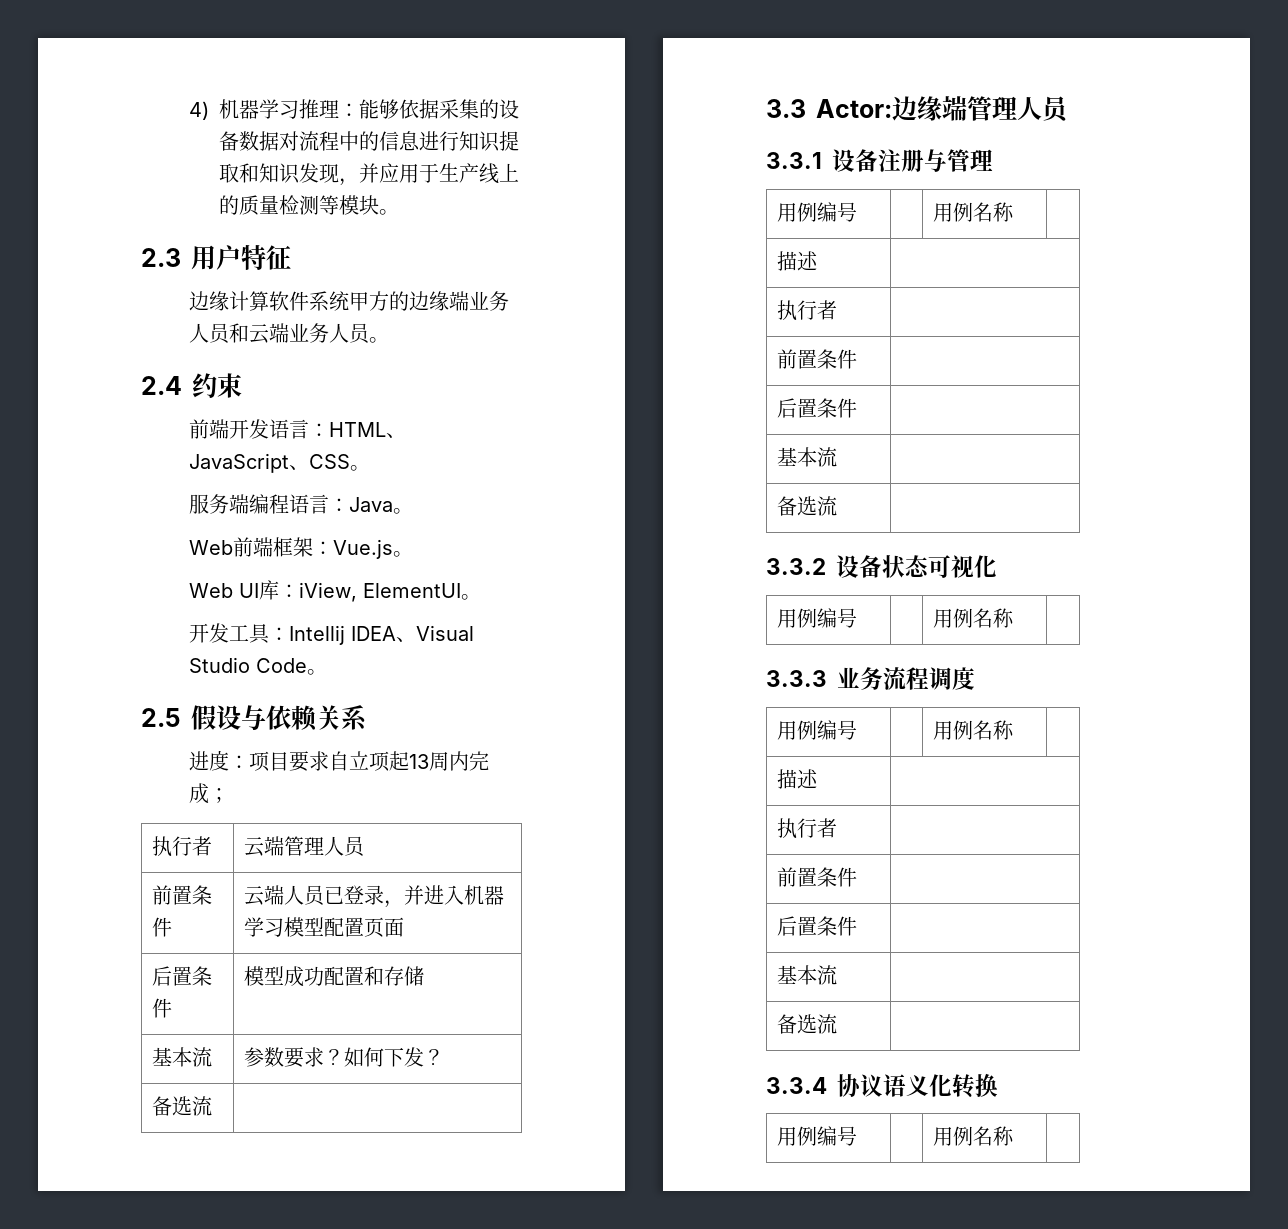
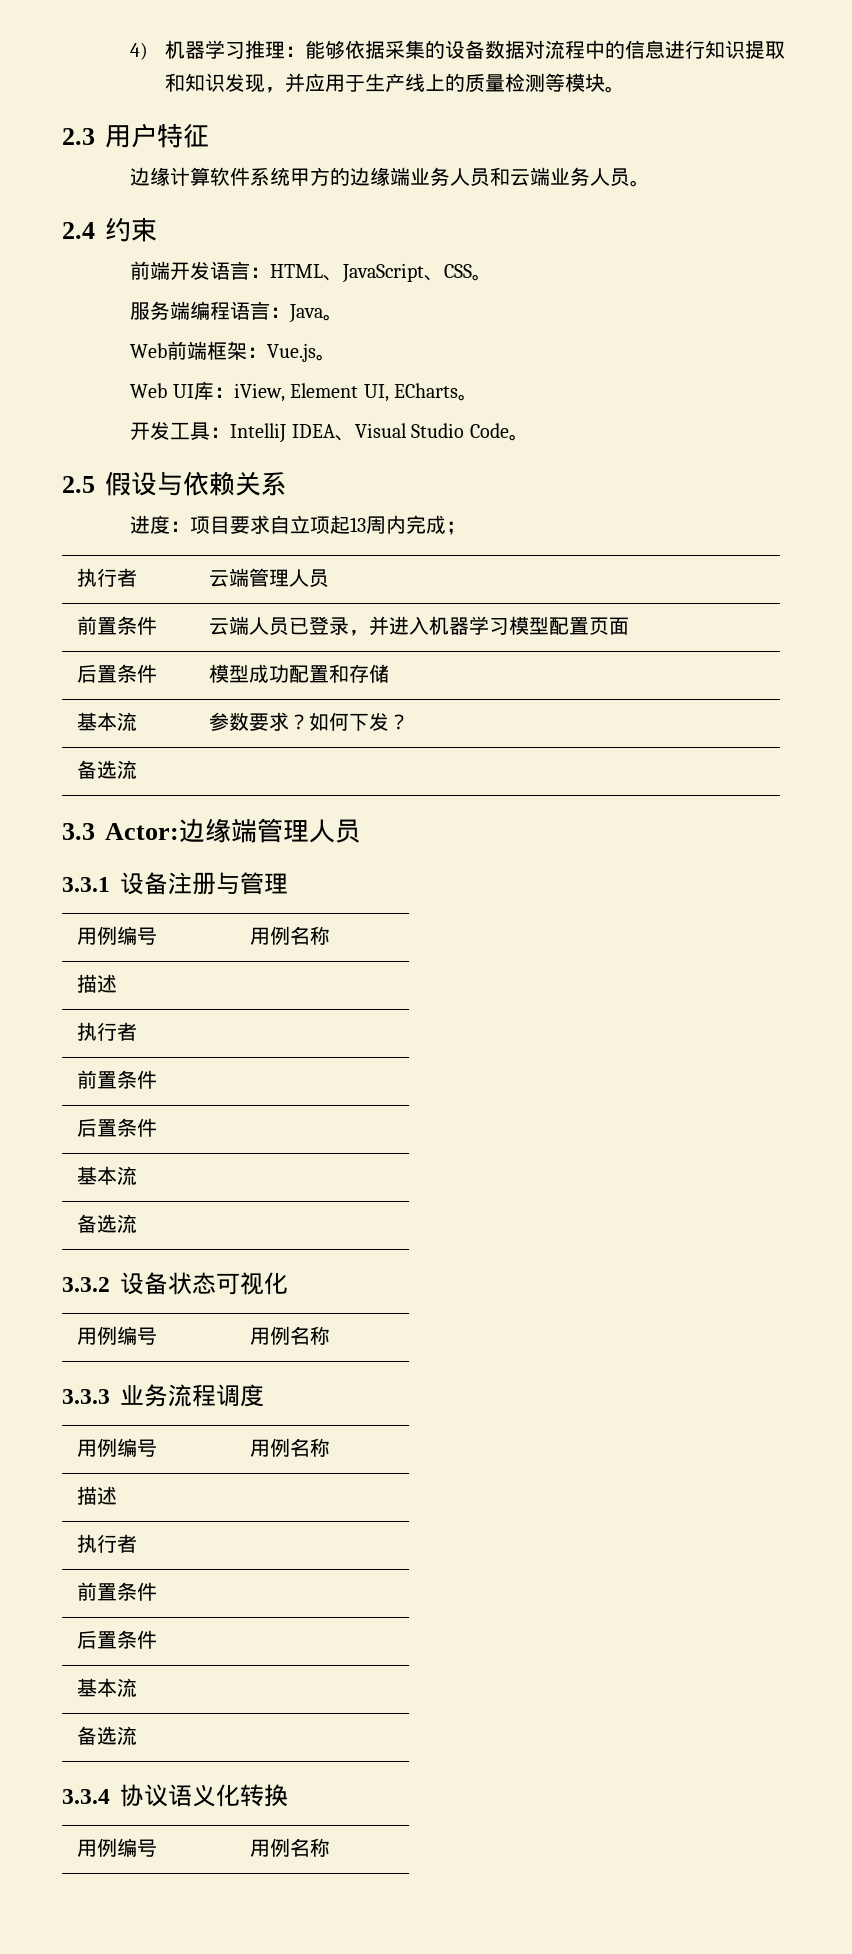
- Web UI库：iView, ElementUI。
+ Web UI库：iView, Element UI, ECharts。
- 开发工具：Intellij IDEA、Visual Studio Code。
+ 开发工具：IntelliJ IDEA、Visual Studio Code。

